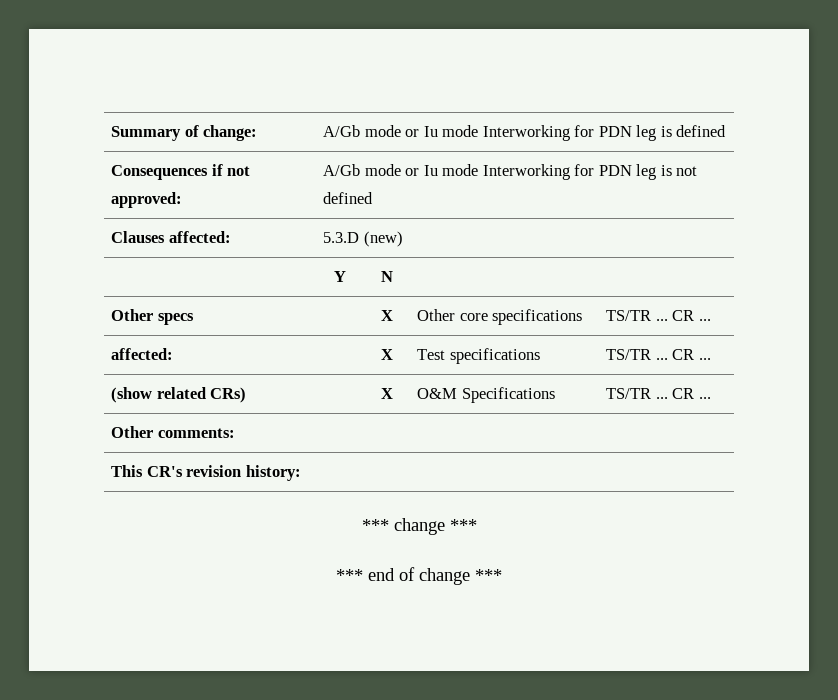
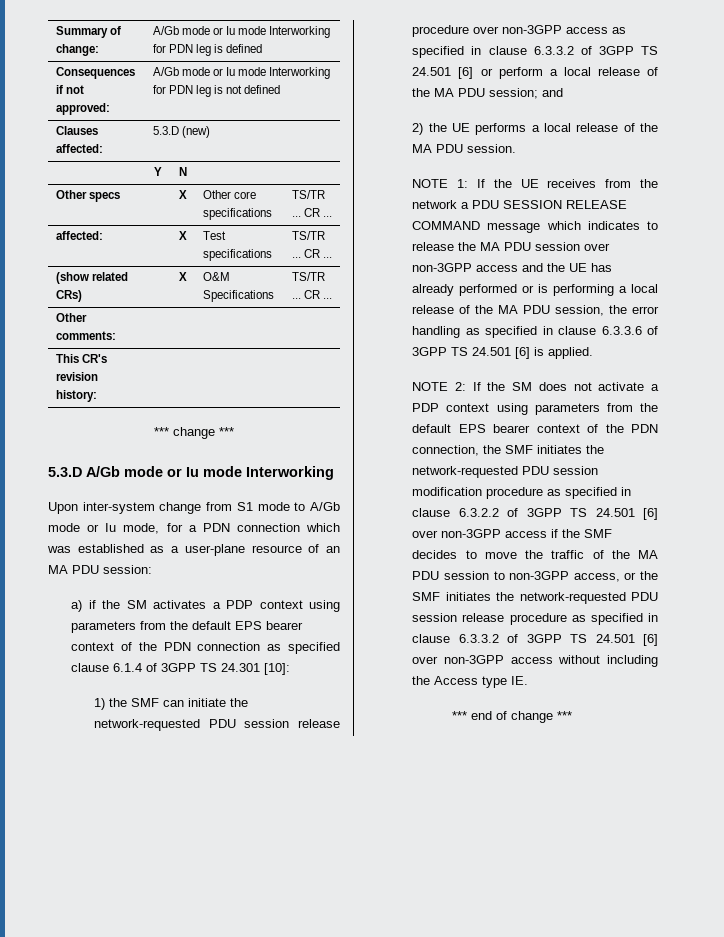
+ 5.3.D A/Gb mode or Iu mode Interworking
+ Upon inter-system change from S1 mode to A/Gb mode or Iu mode, for a PDN connection which was established as a user-plane resource of an MA PDU session:
+ a) if the SM activates a PDP context using parameters from the default EPS bearer context of the PDN connection as specified clause 6.1.4 of 3GPP TS 24.301 [10]:
+ 1) the SMF can initiate the network-requested PDU session release procedure over non-3GPP access as specified in clause 6.3.3.2 of 3GPP TS 24.501 [6] or perform a local release of the MA PDU session; and
+ 2) the UE performs a local release of the MA PDU session.
+ NOTE 1: If the UE receives from the network a PDU SESSION RELEASE COMMAND message which indicates to release the MA PDU session over non-3GPP access and the UE has already performed or is performing a local release of the MA PDU session, the error handling as specified in clause 6.3.3.6 of 3GPP TS 24.501 [6] is applied.
+ NOTE 2: If the SM does not activate a PDP context using parameters from the default EPS bearer context of the PDN connection, the SMF initiates the network-requested PDU session modification procedure as specified in clause 6.3.2.2 of 3GPP TS 24.501 [6] over non-3GPP access if the SMF decides to move the traffic of the MA PDU session to non-3GPP access, or the SMF initiates the network-requested PDU session release procedure as specified in clause 6.3.3.2 of 3GPP TS 24.501 [6] over non-3GPP access without including the Access type IE.

